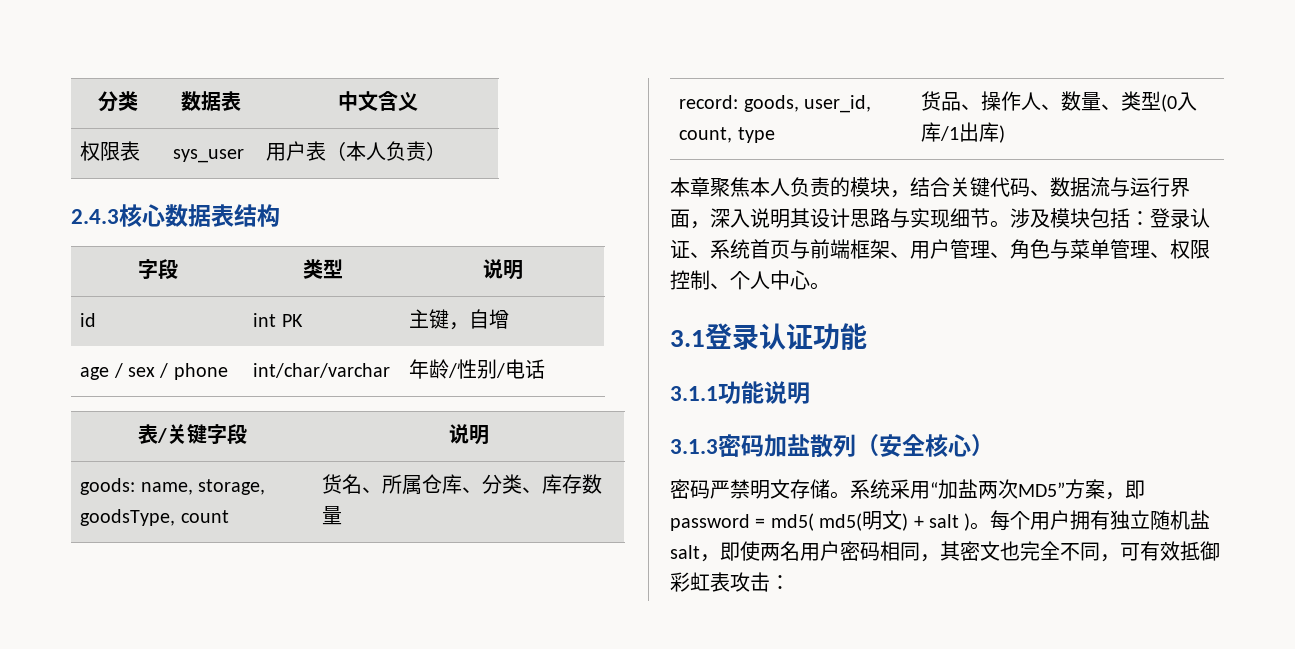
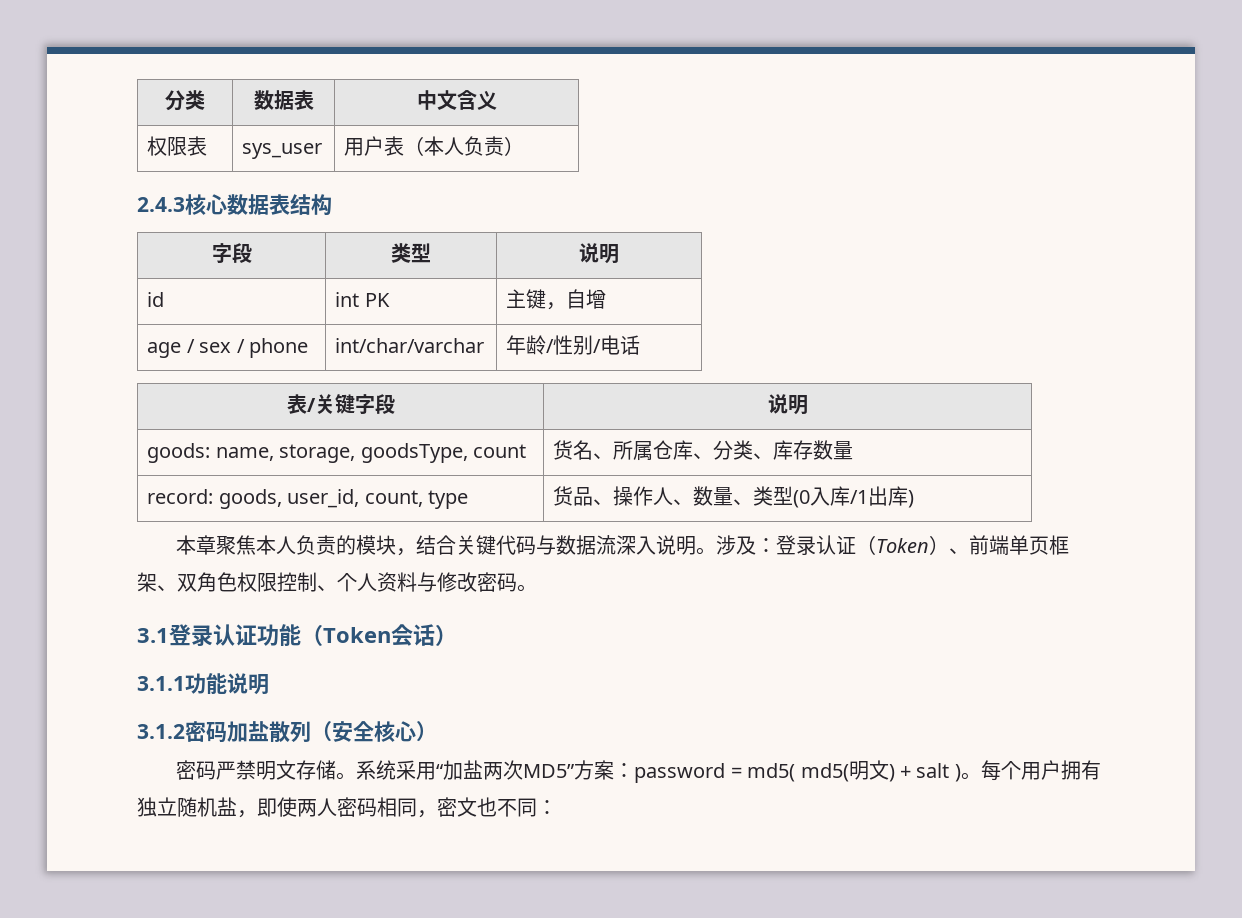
- 本章聚焦本人负责的模块，结合关键代码、数据流与运行界面，深入说明其设计思路与实现细节。涉及模块包括：登录认证、系统首页与前端框架、用户管理、角色与菜单管理、权限控制、个人中心。
+ 本章聚焦本人负责的模块，结合关键代码与数据流深入说明。涉及：登录认证（Token）、前端单页框架、双角色权限控制、个人资料与修改密码。
- 3.1登录认证功能
+ 3.1登录认证功能（Token会话）
- 3.1.3密码加盐散列（安全核心）
+ 3.1.2密码加盐散列（安全核心）
- 系统采用“加盐两次MD5”方案，即password = md5( md5(明文) + salt )。
+ 系统采用“加盐两次MD5”方案：password = md5( md5(明文) + salt )。
- 每个用户拥有独立随机盐salt，即使两名用户密码相同，其密文也完全不同，可有效抵御彩虹表攻击：
+ 每个用户拥有独立随机盐，即使两人密码相同，密文也不同：

